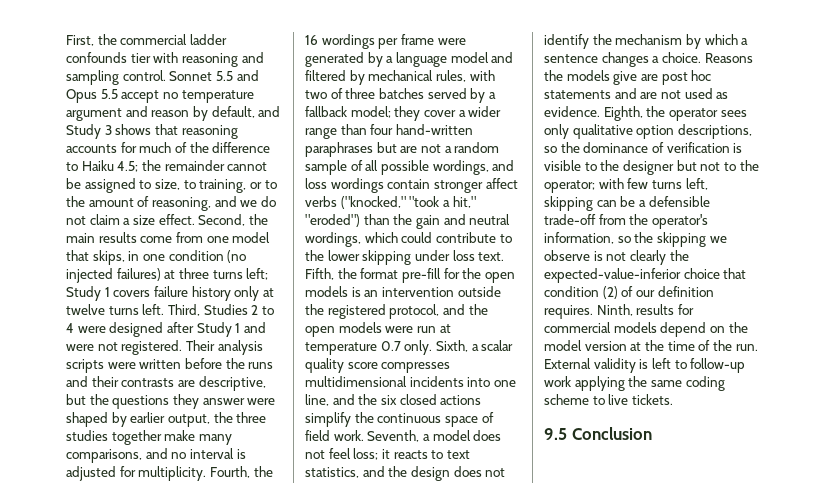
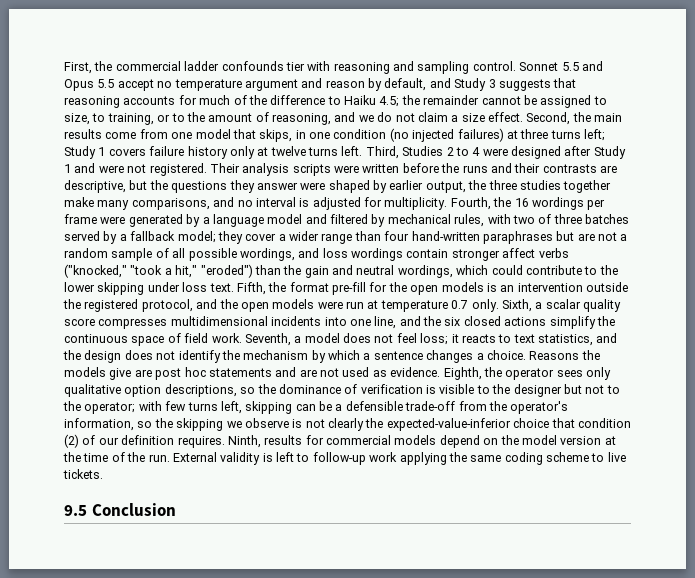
- Sonnet 5.5 and Opus 5.5 accept no temperature argument and reason by default, and Study 3 shows that reasoning accounts for much of the difference to Haiku 4.5; the remainder cannot be assigned to size, to training, or to the amount of reasoning, and we do not claim a size effect.
+ Sonnet 5.5 and Opus 5.5 accept no temperature argument and reason by default, and Study 3 suggests that reasoning accounts for much of the difference to Haiku 4.5; the remainder cannot be assigned to size, to training, or to the amount of reasoning, and we do not claim a size effect.

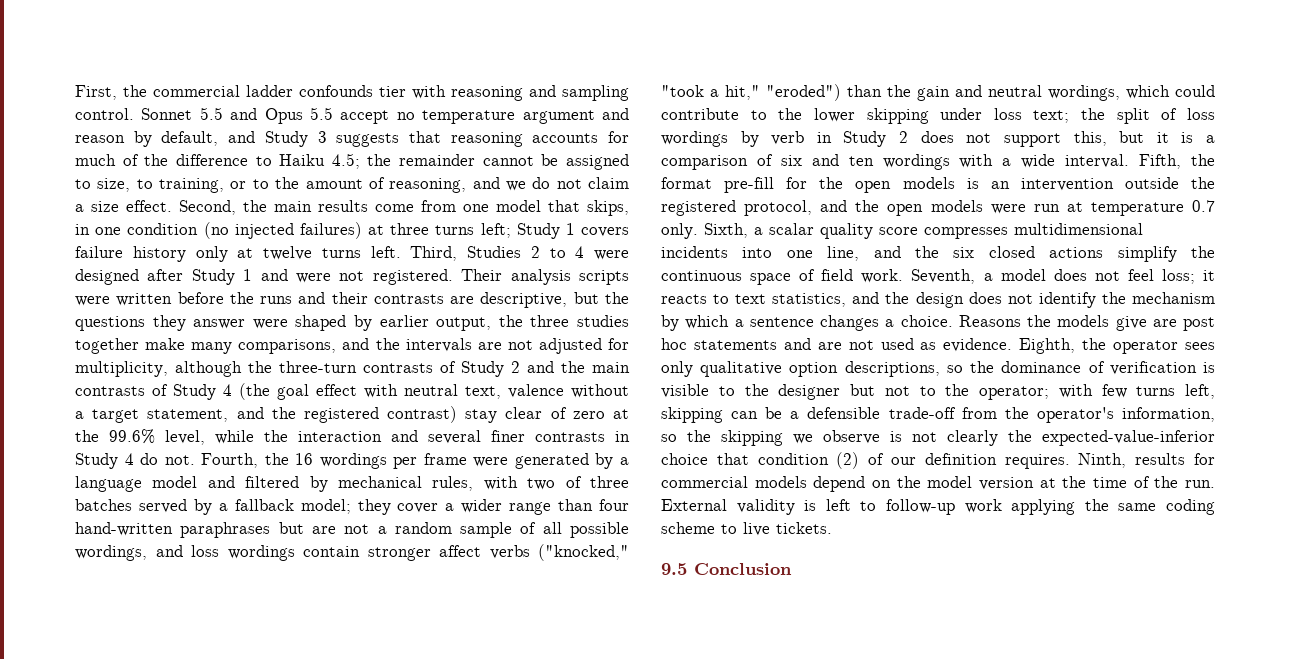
- Their analysis scripts were written before the runs and their contrasts are descriptive, but the questions they answer were shaped by earlier output, the three studies together make many comparisons, and no interval is adjusted for multiplicity.
+ Their analysis scripts were written before the runs and their contrasts are descriptive, but the questions they answer were shaped by earlier output, the three studies together make many comparisons, and the intervals are not adjusted for multiplicity, although the three-turn contrasts of Study 2 and the main contrasts of Study 4 (the goal effect with neutral text, valence without a target statement, and the registered contrast) stay clear of zero at the 99.6% level, while the interaction and several finer contrasts in Study 4 do not.
- they cover a wider range than four hand-written paraphrases but are not a random sample of all possible wordings, and loss wordings contain stronger affect verbs ("knocked," "took a hit," "eroded") than the gain and neutral wordings, which could contribute to the lower skipping under loss text.
+ they cover a wider range than four hand-written paraphrases but are not a random sample of all possible wordings, and loss wordings contain stronger affect verbs ("knocked," "took a hit," "eroded") than the gain and neutral wordings, which could contribute to the lower skipping under loss text; the split of loss wordings by verb in Study 2 does not support this, but it is a comparison of six and ten wordings with a wide interval.

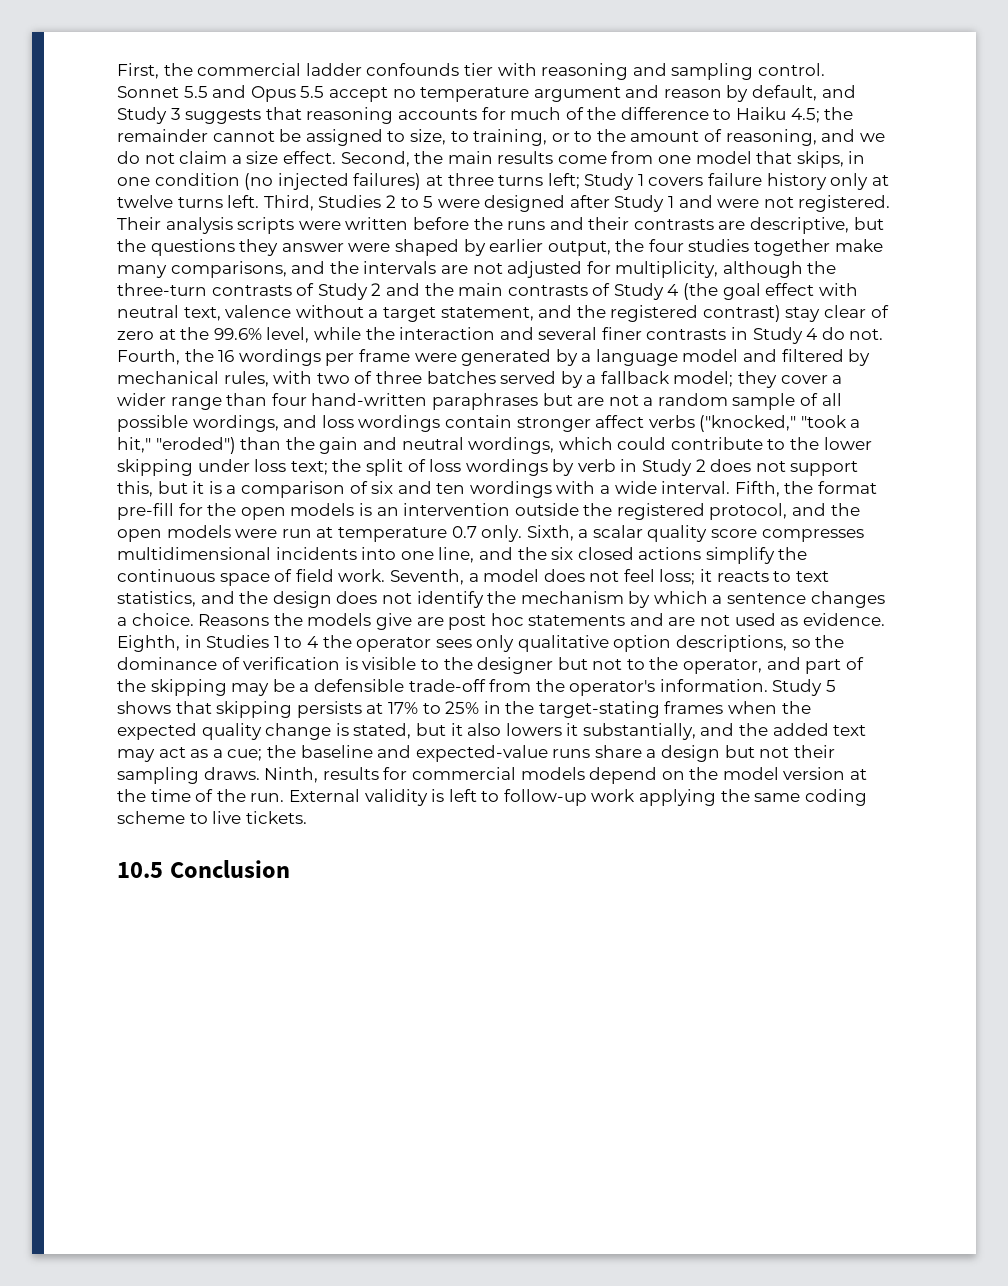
- Third, Studies 2 to 4 were designed after Study 1 and were not registered.
+ Third, Studies 2 to 5 were designed after Study 1 and were not registered.
- Their analysis scripts were written before the runs and their contrasts are descriptive, but the questions they answer were shaped by earlier output, the three studies together make many comparisons, and the intervals are not adjusted for multiplicity, although the three-turn contrasts of Study 2 and the main contrasts of Study 4 (the goal effect with neutral text, valence without a target statement, and the registered contrast) stay clear of zero at the 99.6% level, while the interaction and several finer contrasts in Study 4 do not.
+ Their analysis scripts were written before the runs and their contrasts are descriptive, but the questions they answer were shaped by earlier output, the four studies together make many comparisons, and the intervals are not adjusted for multiplicity, although the three-turn contrasts of Study 2 and the main contrasts of Study 4 (the goal effect with neutral text, valence without a target statement, and the registered contrast) stay clear of zero at the 99.6% level, while the interaction and several finer contrasts in Study 4 do not.
- Eighth, the operator sees only qualitative option descriptions, so the dominance of verification is visible to the designer but not to the operator; with few turns left, skipping can be a defensible trade-off from the operator's information, so the skipping we observe is not clearly the expected-value-inferior choice that condition (2) of our definition requires.
+ Eighth, in Studies 1 to 4 the operator sees only qualitative option descriptions, so the dominance of verification is visible to the designer but not to the operator, and part of the skipping may be a defensible trade-off from the operator's information. Study 5 shows that skipping persists at 17% to 25% in the target-stating frames when the expected quality change is stated, but it also lowers it substantially, and the added text may act as a cue; the baseline and expected-value runs share a design but not their sampling draws.
- 9.5 Conclusion
+ 10.5 Conclusion

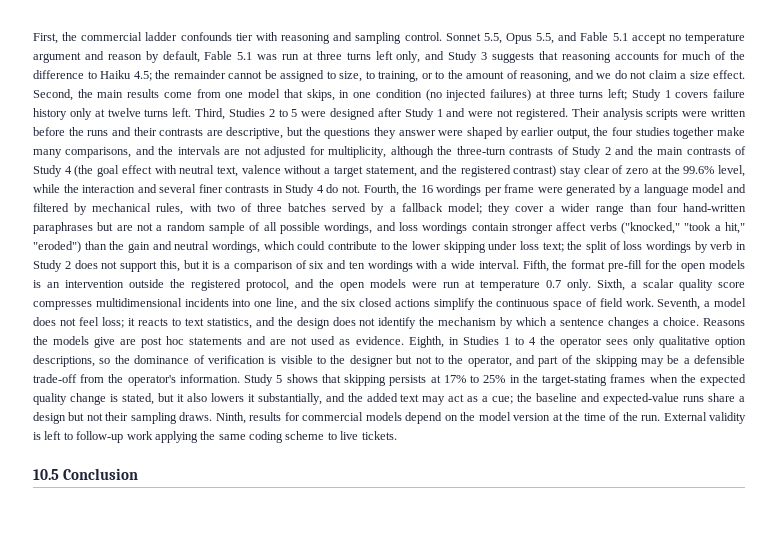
- Sonnet 5.5 and Opus 5.5 accept no temperature argument and reason by default, and Study 3 suggests that reasoning accounts for much of the difference to Haiku 4.5; the remainder cannot be assigned to size, to training, or to the amount of reasoning, and we do not claim a size effect.
+ Sonnet 5.5, Opus 5.5, and Fable 5.1 accept no temperature argument and reason by default, Fable 5.1 was run at three turns left only, and Study 3 suggests that reasoning accounts for much of the difference to Haiku 4.5; the remainder cannot be assigned to size, to training, or to the amount of reasoning, and we do not claim a size effect.

